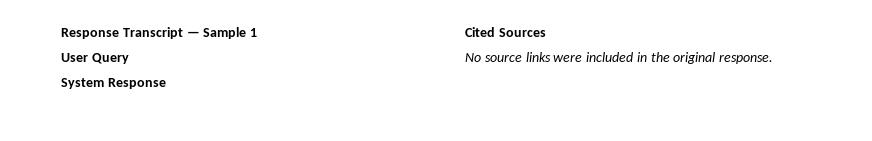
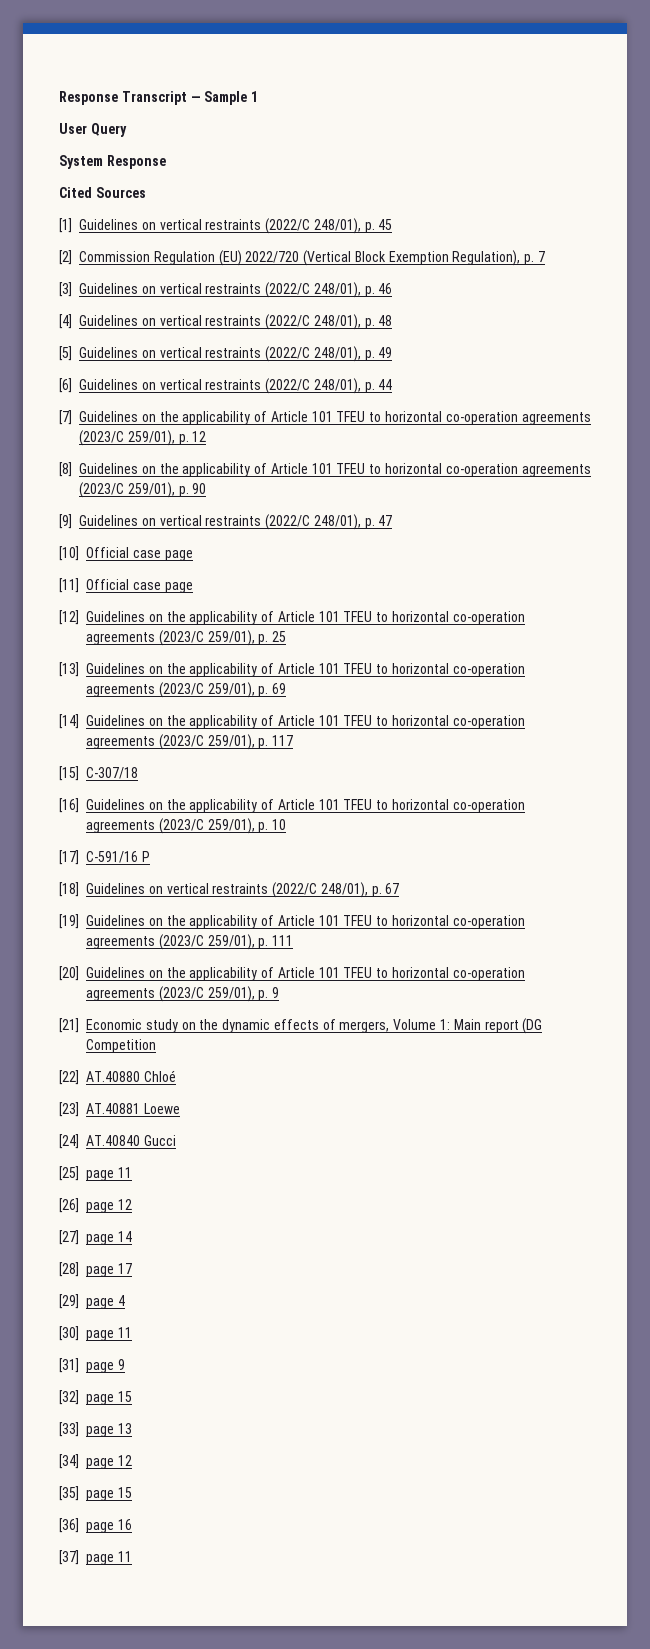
- No source links were included in the original response.
+ [1] Guidelines on vertical restraints (2022/C 248/01), p. 45
+ [2] Commission Regulation (EU) 2022/720 (Vertical Block Exemption Regulation), p. 7
+ [3] Guidelines on vertical restraints (2022/C 248/01), p. 46
+ [4] Guidelines on vertical restraints (2022/C 248/01), p. 48
+ [5] Guidelines on vertical restraints (2022/C 248/01), p. 49
+ [6] Guidelines on vertical restraints (2022/C 248/01), p. 44
+ [7] Guidelines on the applicability of Article 101 TFEU to horizontal co-operation agreements (2023/C 259/01), p. 12
+ [8] Guidelines on the applicability of Article 101 TFEU to horizontal co-operation agreements (2023/C 259/01), p. 90
+ [9] Guidelines on vertical restraints (2022/C 248/01), p. 47
+ [10] Official case page
+ [11] Official case page
+ [12] Guidelines on the applicability of Article 101 TFEU to horizontal co-operation agreements (2023/C 259/01), p. 25
+ [13] Guidelines on the applicability of Article 101 TFEU to horizontal co-operation agreements (2023/C 259/01), p. 69
+ [14] Guidelines on the applicability of Article 101 TFEU to horizontal co-operation agreements (2023/C 259/01), p. 117
+ [15] C-307/18
+ [16] Guidelines on the applicability of Article 101 TFEU to horizontal co-operation agreements (2023/C 259/01), p. 10
+ [17] C-591/16 P
+ [18] Guidelines on vertical restraints (2022/C 248/01), p. 67
+ [19] Guidelines on the applicability of Article 101 TFEU to horizontal co-operation agreements (2023/C 259/01), p. 111
+ [20] Guidelines on the applicability of Article 101 TFEU to horizontal co-operation agreements (2023/C 259/01), p. 9
+ [21] Economic study on the dynamic effects of mergers, Volume 1: Main report (DG Competition
+ [22] AT.40880 Chloé
+ [23] AT.40881 Loewe
+ [24] AT.40840 Gucci
+ [25] page 11
+ [26] page 12
+ [27] page 14
+ [28] page 17
+ [29] page 4
+ [30] page 11
+ [31] page 9
+ [32] page 15
+ [33] page 13
+ [34] page 12
+ [35] page 15
+ [36] page 16
+ [37] page 11

